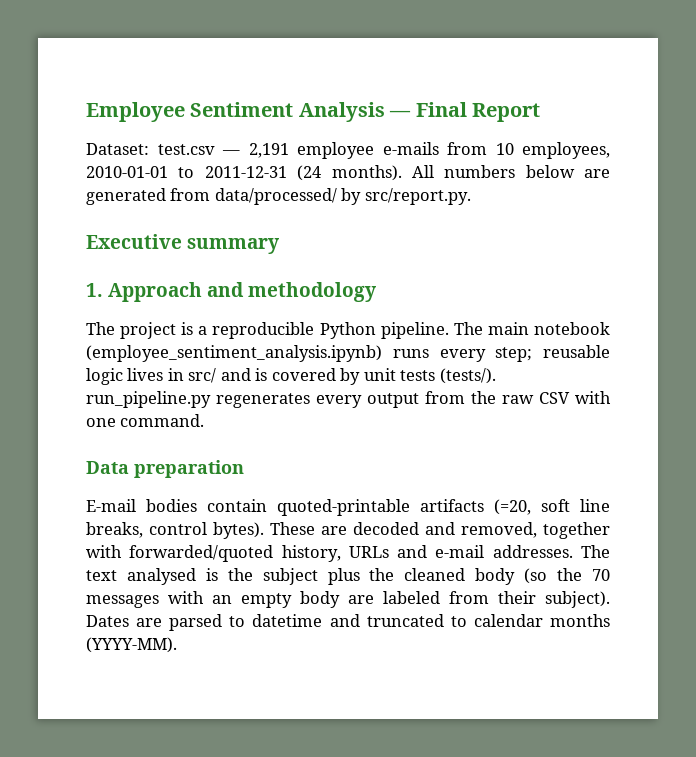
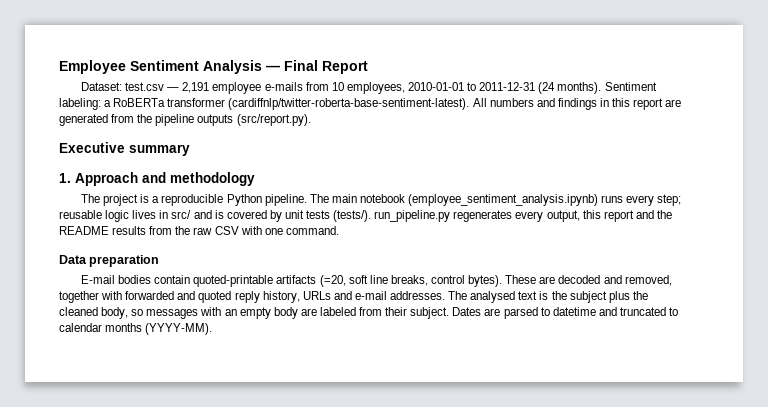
- All numbers below are generated from data/processed/ by src/report.py.
+ Sentiment labeling: a RoBERTa transformer (cardiffnlp/twitter-roberta-base-sentiment-latest). All numbers and findings in this report are generated from the pipeline outputs (src/report.py).
- The main notebook (employee_sentiment_analysis.ipynb) runs every step; reusable logic lives in src/ and is covered by unit tests (tests/). run_pipeline.py regenerates every output from the raw CSV with one command.
+ The main notebook (employee_sentiment_analysis.ipynb) runs every step; reusable logic lives in src/ and is covered by unit tests (tests/). run_pipeline.py regenerates every output, this report and the README results from the raw CSV with one command.
- These are decoded and removed, together with forwarded/quoted history, URLs and e-mail addresses.
+ These are decoded and removed, together with forwarded and quoted reply history, URLs and e-mail addresses.
- The text analysed is the subject plus the cleaned body (so the 70 messages with an empty body are labeled from their subject).
+ The analysed text is the subject plus the cleaned body, so messages with an empty body are labeled from their subject.

